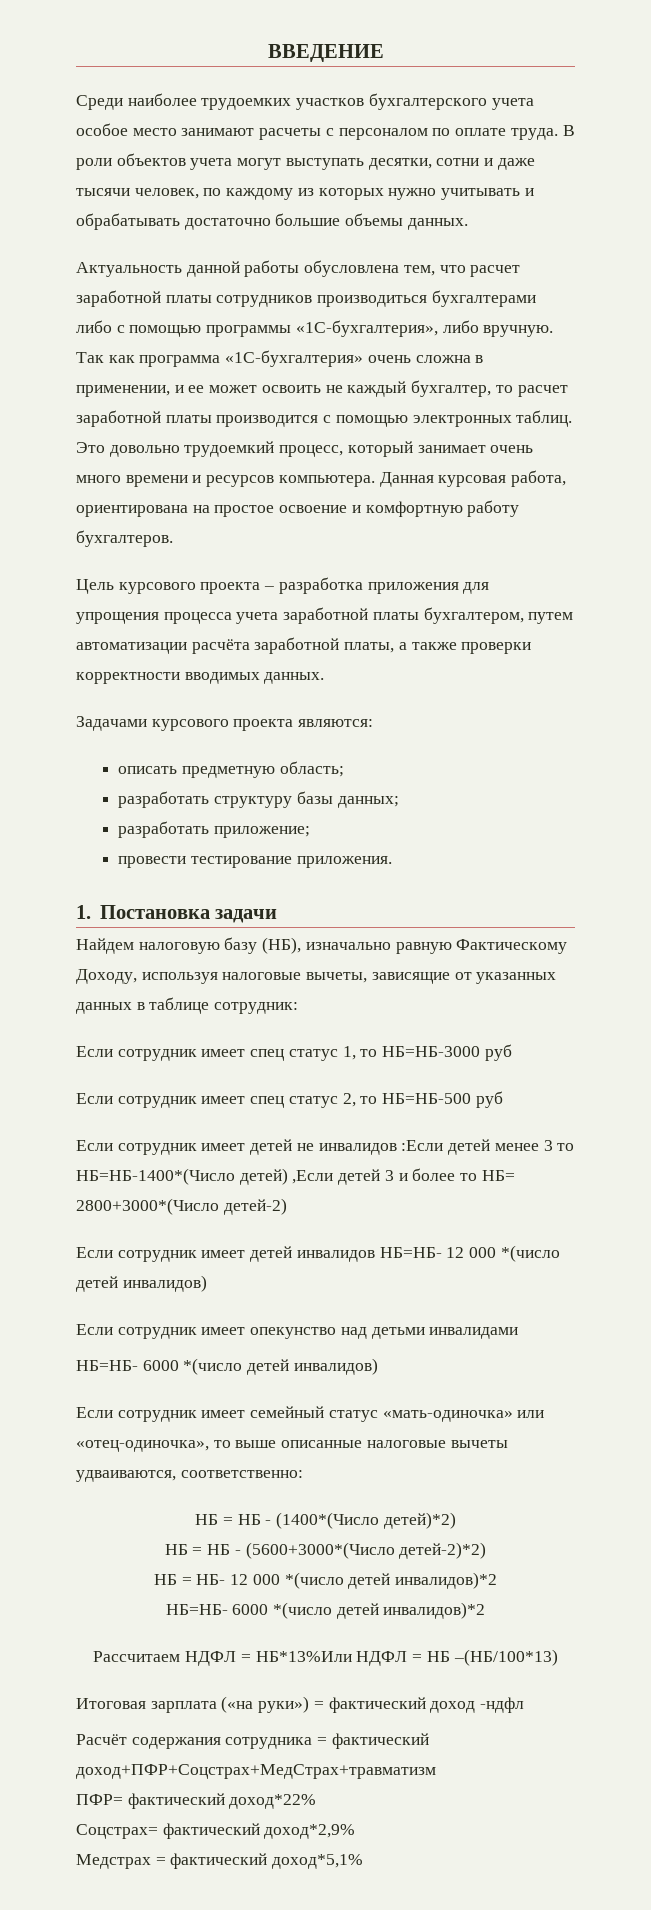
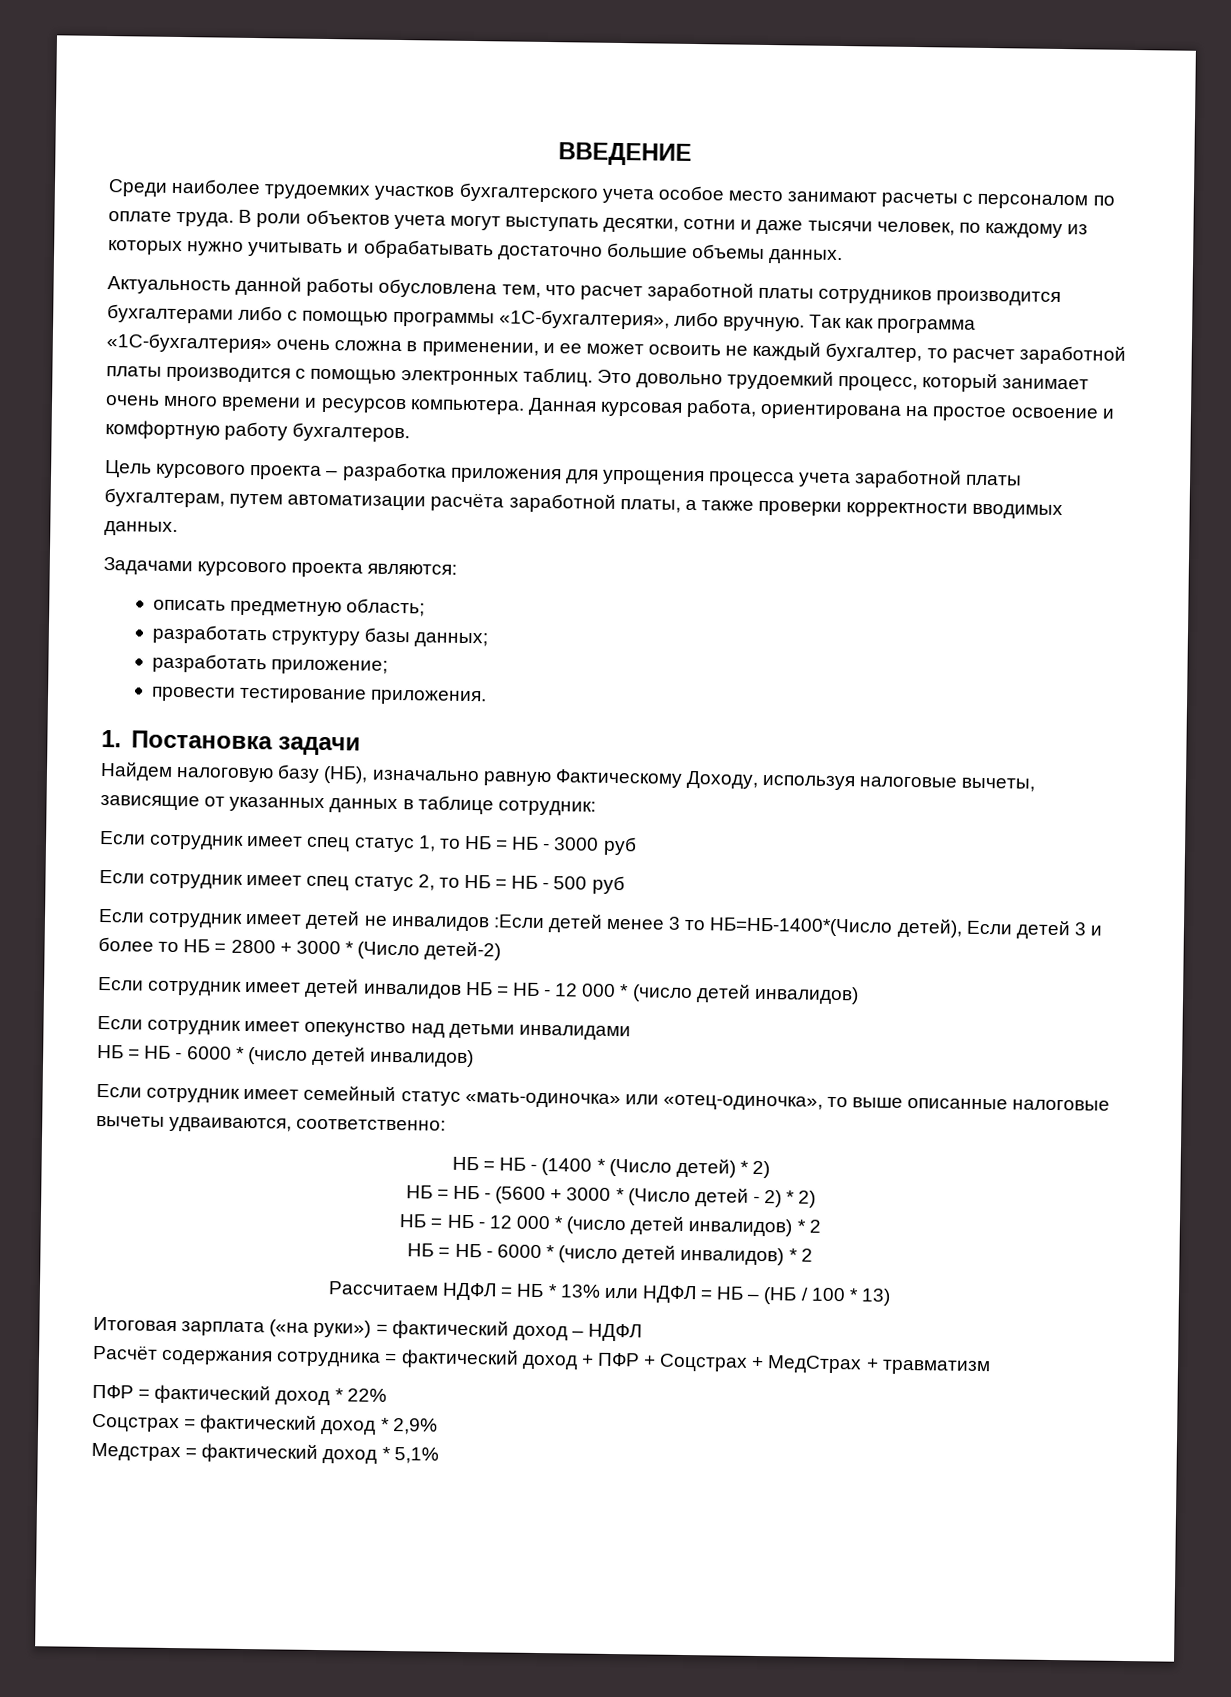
- Актуальность данной работы обусловлена тем, что расчет заработной платы сотрудников производиться бухгалтерами либо с помощью программы «1С-бухгалтерия», либо вручную.
+ Актуальность данной работы обусловлена тем, что расчет заработной платы сотрудников производится бухгалтерами либо с помощью программы «1С-бухгалтерия», либо вручную.
- Цель курсового проекта – разработка приложения для упрощения процесса учета заработной платы бухгалтером, путем автоматизации расчёта заработной платы, а также проверки корректности вводимых данных.
+ Цель курсового проекта – разработка приложения для упрощения процесса учета заработной платы бухгалтерам, путем автоматизации расчёта заработной платы, а также проверки корректности вводимых данных.
- Если сотрудник имеет спец статус 1, то НБ=НБ-3000 руб
+ Если сотрудник имеет спец статус 1, то НБ = НБ - 3000 руб
- Если сотрудник имеет спец статус 2, то НБ=НБ-500 руб
+ Если сотрудник имеет спец статус 2, то НБ = НБ - 500 руб
- Если сотрудник имеет детей не инвалидов :Если детей менее 3 то НБ=НБ-1400*(Число детей) ,Если детей 3 и более то НБ= 2800+3000*(Число детей-2)
+ Если сотрудник имеет детей не инвалидов :Если детей менее 3 то НБ=НБ-1400*(Число детей), Если детей 3 и более то НБ = 2800 + 3000 * (Число детей-2)
- Если сотрудник имеет детей инвалидов НБ=НБ- 12 000 *(число детей инвалидов)
+ Если сотрудник имеет детей инвалидов НБ = НБ - 12 000 * (число детей инвалидов)
  Если сотрудник имеет опекунство над детьми инвалидами
- НБ=НБ- 6000 *(число детей инвалидов)
+ НБ = НБ - 6000 * (число детей инвалидов)
- НБ = НБ - (1400*(Число детей)*2)
- НБ = НБ - (5600+3000*(Число детей-2)*2)
- НБ = НБ- 12 000 *(число детей инвалидов)*2
- НБ=НБ- 6000 *(число детей инвалидов)*2
- Рассчитаем НДФЛ = НБ*13%Или НДФЛ = НБ –(НБ/100*13)
+ НБ = НБ - (1400 * (Число детей) * 2)
+ НБ = НБ - (5600 + 3000 * (Число детей - 2) * 2)
+ НБ = НБ - 12 000 * (число детей инвалидов) * 2
+ НБ = НБ - 6000 * (число детей инвалидов) * 2
+ Рассчитаем НДФЛ = НБ * 13% или НДФЛ = НБ – (НБ / 100 * 13)
- Итоговая зарплата («на руки») = фактический доход -ндфл
+ Итоговая зарплата («на руки») = фактический доход – НДФЛ
- Расчёт содержания сотрудника = фактический доход+ПФР+Соцстрах+МедСтрах+травматизм
- ПФР= фактический доход*22%
- Соцстрах= фактический доход*2,9%
+ Расчёт содержания сотрудника = фактический доход + ПФР + Соцстрах + МедСтрах + травматизм
+ ПФР = фактический доход * 22%
+ Соцстрах = фактический доход * 2,9%
- Медстрах = фактический доход*5,1%
+ Медстрах = фактический доход * 5,1%

